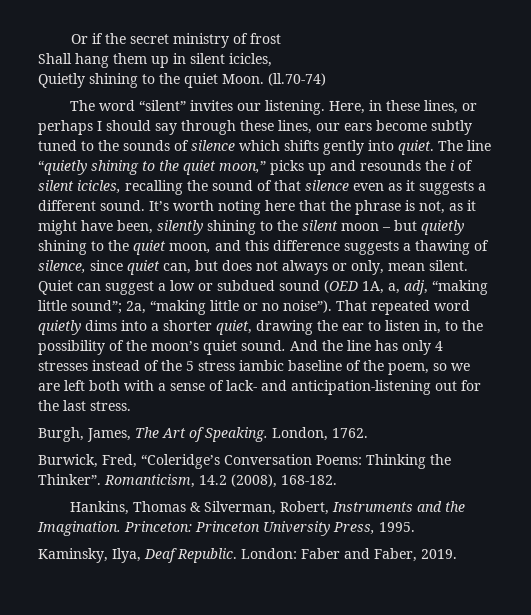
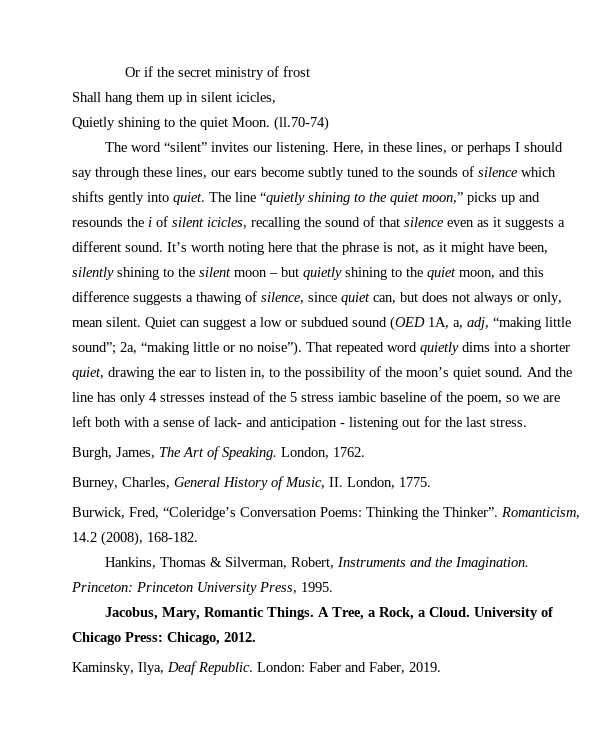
- And the line has only 4 stresses instead of the 5 stress iambic baseline of the poem, so we are left both with a sense of lack- and anticipation-listening out for the last stress.
+ And the line has only 4 stresses instead of the 5 stress iambic baseline of the poem, so we are left both with a sense of lack- and anticipation - listening out for the last stress.
+ Burney, Charles, General History of Music, II. London, 1775.
+ Jacobus, Mary, Romantic Things. A Tree, a Rock, a Cloud. University of Chicago Press: Chicago, 2012.

